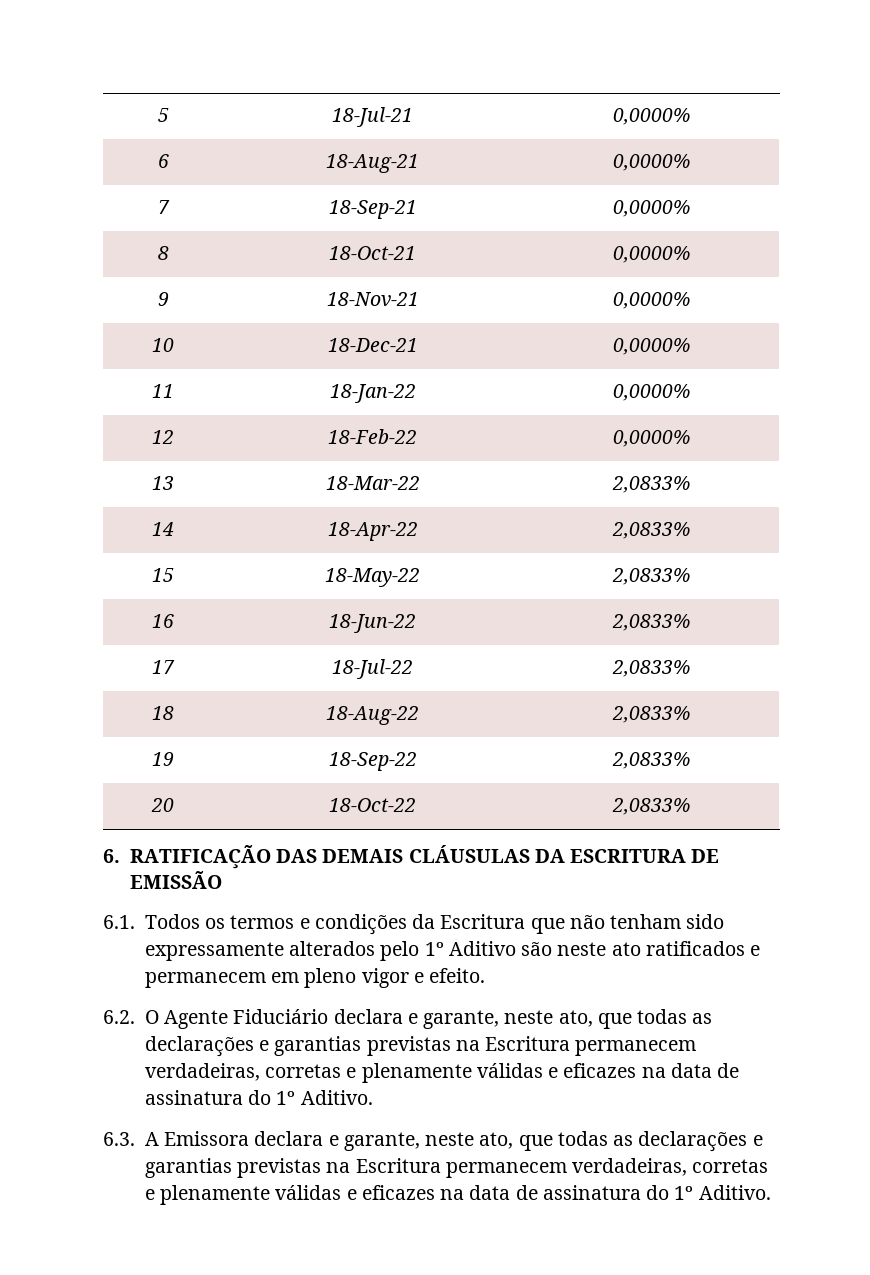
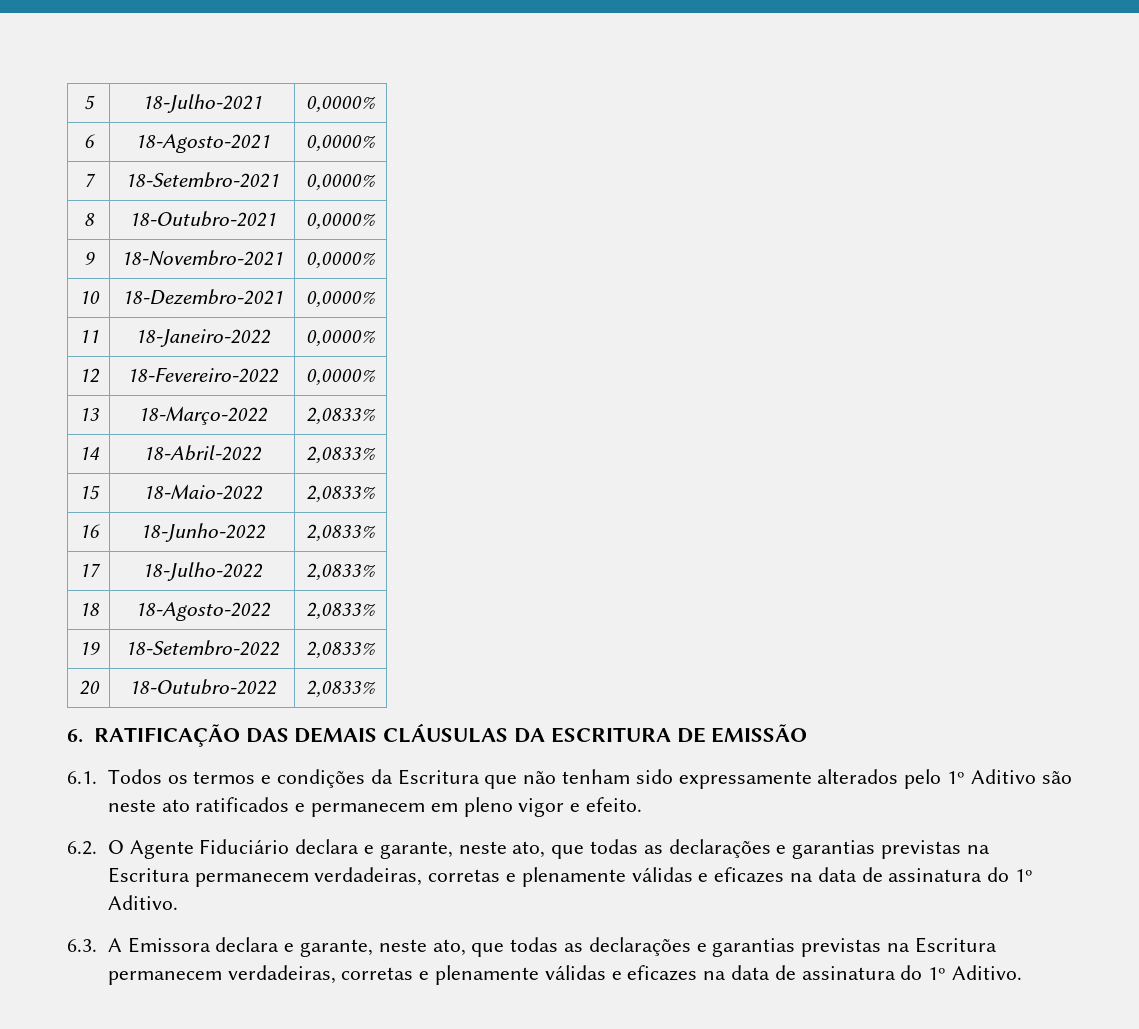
- 5 | 18-Jul-21 | 0,0000%
+ 5 | 18-Julho-2021 | 0,0000%
- 6 | 18-Aug-21 | 0,0000%
+ 6 | 18-Agosto-2021 | 0,0000%
- 7 | 18-Sep-21 | 0,0000%
+ 7 | 18-Setembro-2021 | 0,0000%
- 8 | 18-Oct-21 | 0,0000%
+ 8 | 18-Outubro-2021 | 0,0000%
- 9 | 18-Nov-21 | 0,0000%
+ 9 | 18-Novembro-2021 | 0,0000%
- 10 | 18-Dec-21 | 0,0000%
+ 10 | 18-Dezembro-2021 | 0,0000%
- 11 | 18-Jan-22 | 0,0000%
+ 11 | 18-Janeiro-2022 | 0,0000%
- 12 | 18-Feb-22 | 0,0000%
+ 12 | 18-Fevereiro-2022 | 0,0000%
- 13 | 18-Mar-22 | 2,0833%
+ 13 | 18-Março-2022 | 2,0833%
- 14 | 18-Apr-22 | 2,0833%
+ 14 | 18-Abril-2022 | 2,0833%
- 15 | 18-May-22 | 2,0833%
+ 15 | 18-Maio-2022 | 2,0833%
- 16 | 18-Jun-22 | 2,0833%
+ 16 | 18-Junho-2022 | 2,0833%
- 17 | 18-Jul-22 | 2,0833%
+ 17 | 18-Julho-2022 | 2,0833%
- 18 | 18-Aug-22 | 2,0833%
+ 18 | 18-Agosto-2022 | 2,0833%
- 19 | 18-Sep-22 | 2,0833%
+ 19 | 18-Setembro-2022 | 2,0833%
- 20 | 18-Oct-22 | 2,0833%
+ 20 | 18-Outubro-2022 | 2,0833%

